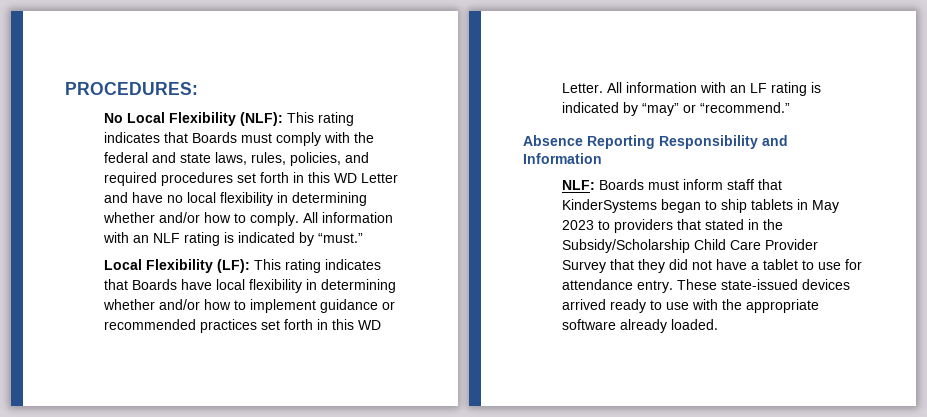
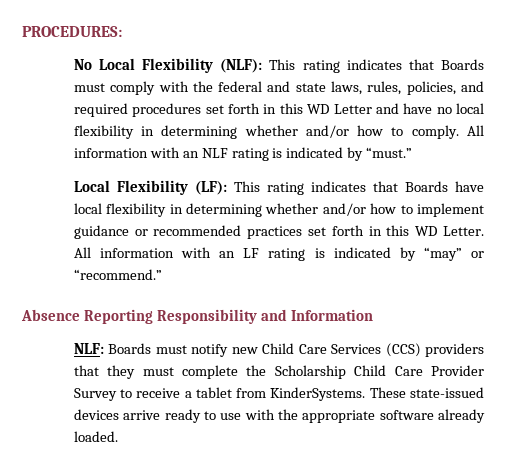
- NLF: Boards must inform staff that KinderSystems began to ship tablets in May 2023 to providers that stated in the Subsidy/Scholarship Child Care Provider Survey that they did not have a tablet to use for attendance entry.
+ NLF: Boards must notify new Child Care Services (CCS) providers that they must complete the Scholarship Child Care Provider Survey to receive a tablet from KinderSystems.
- These state-issued devices arrived ready to use with the appropriate software already loaded.
+ These state-issued devices arrive ready to use with the appropriate software already loaded.

